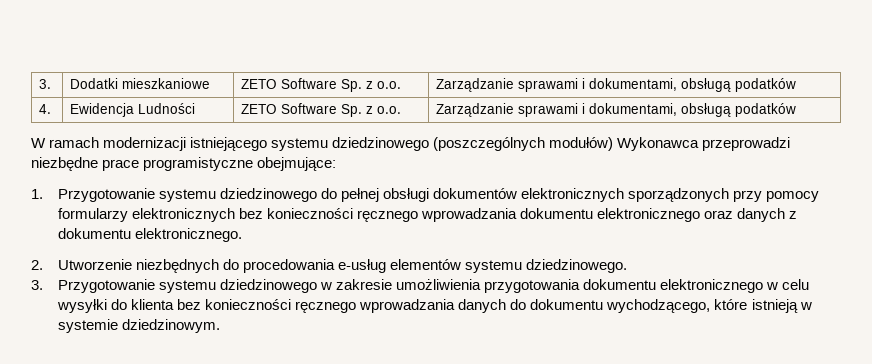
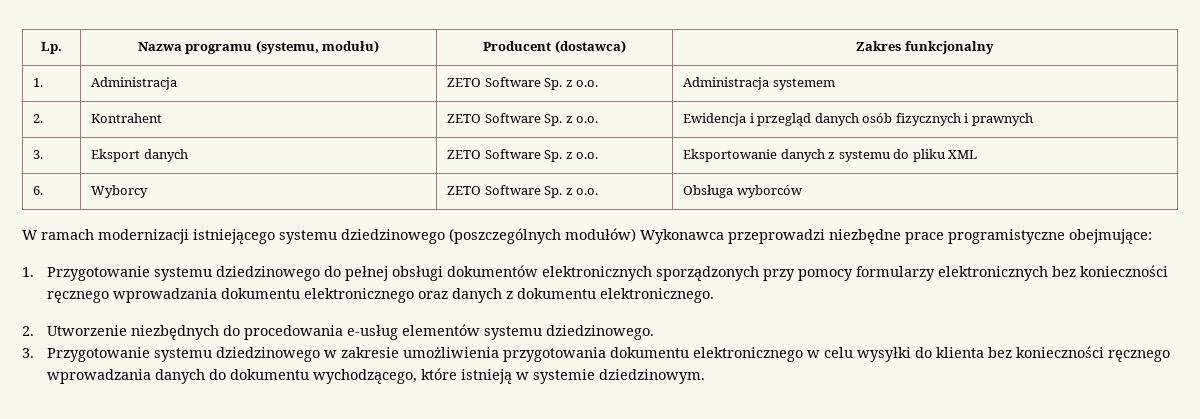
- 3. | Dodatki mieszkaniowe | ZETO Software Sp. z o.o. | Zarządzanie sprawami i dokumentami, obsługą podatków
- 4. | Ewidencja Ludności | ZETO Software Sp. z o.o. | Zarządzanie sprawami i dokumentami, obsługą podatków
+ Lp. | Nazwa programu (systemu, modułu) | Producent (dostawca) | Zakres funkcjonalny
+ 1. | Administracja | ZETO Software Sp. z o.o. | Administracja systemem
+ 2. | Kontrahent | ZETO Software Sp. z o.o. | Ewidencja i przegląd danych osób fizycznych i prawnych
+ 3. | Eksport danych | ZETO Software Sp. z o.o. | Eksportowanie danych z systemu do pliku XML
+ 6. | Wyborcy | ZETO Software Sp. z o.o. | Obsługa wyborców

